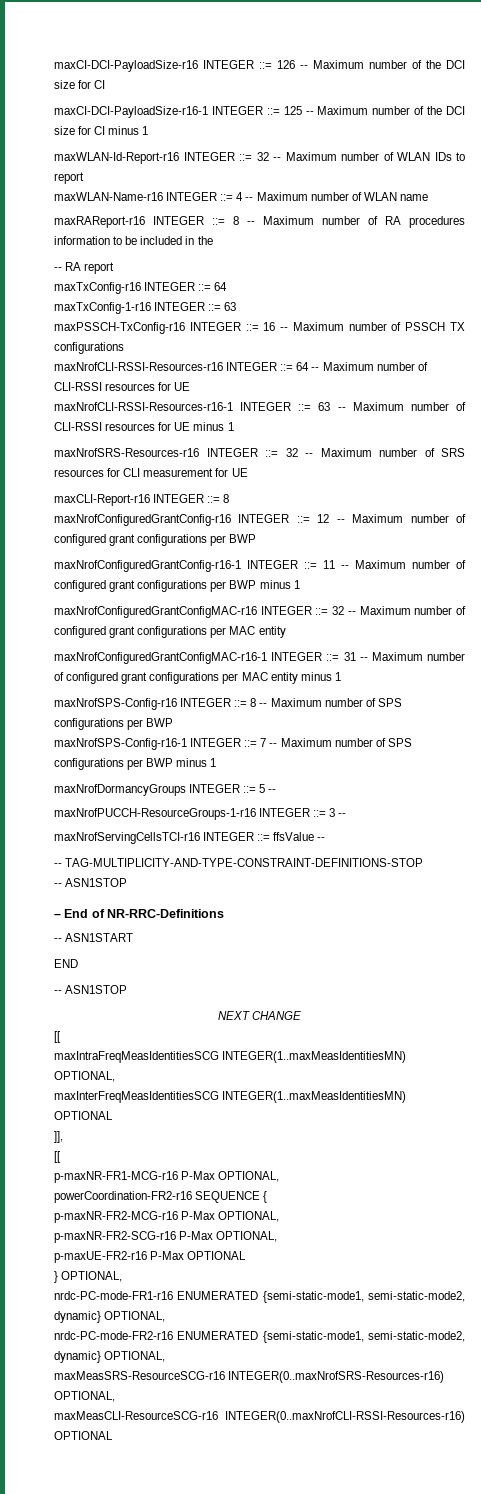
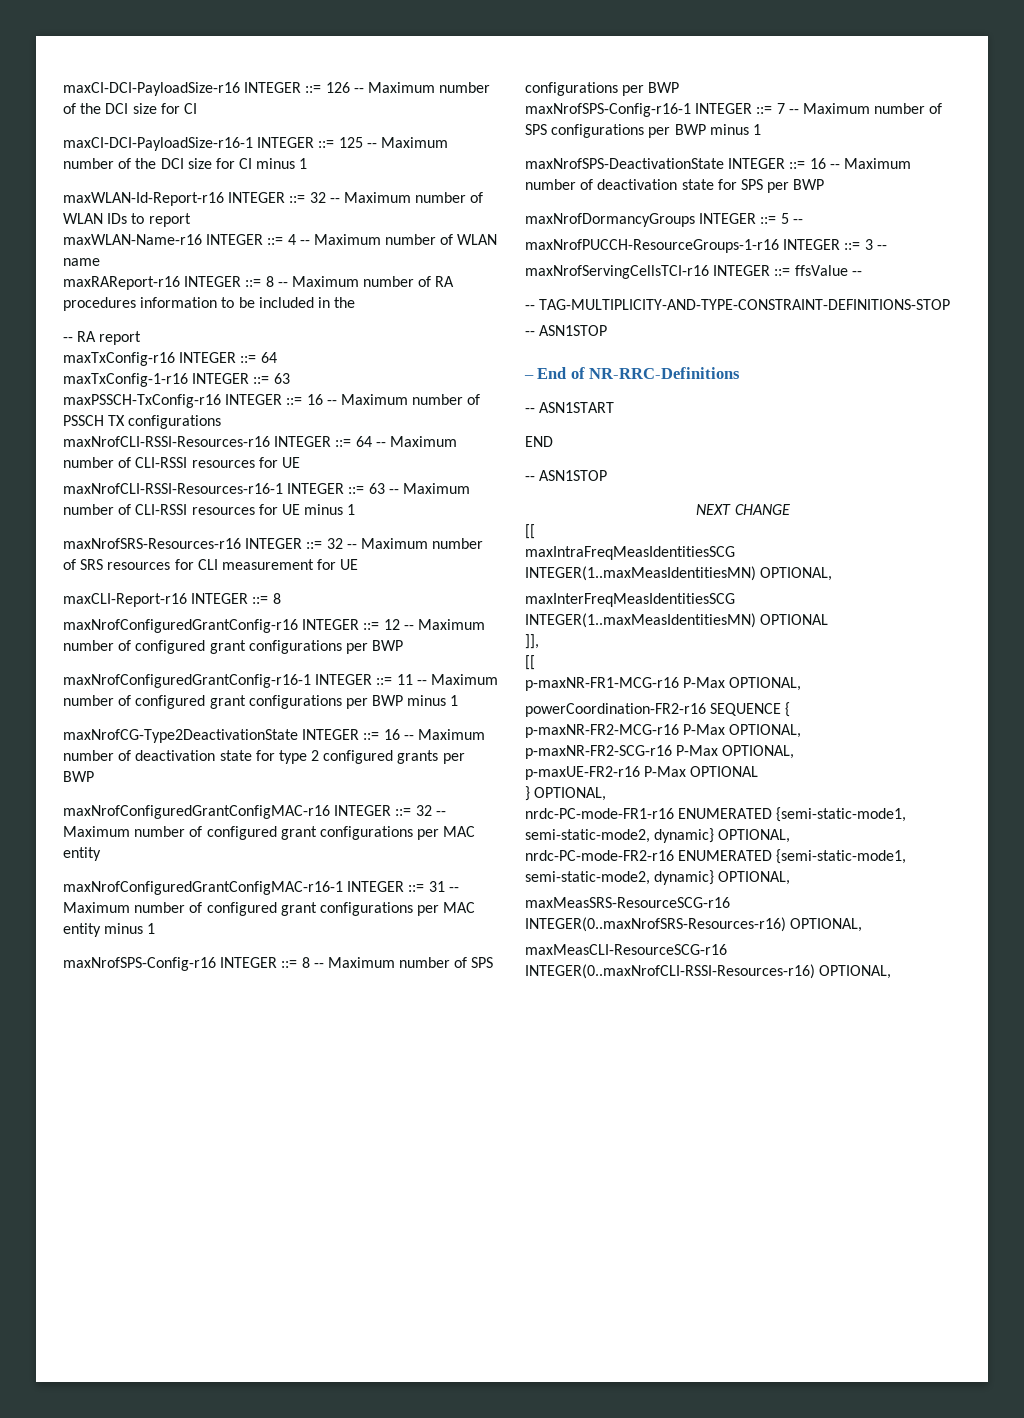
+ maxNrofCG-Type2DeactivationState INTEGER ::= 16 -- Maximum number of deactivation state for type 2 configured grants per BWP
+ maxNrofSPS-DeactivationState INTEGER ::= 16 -- Maximum number of deactivation state for SPS per BWP
- maxMeasCLI-ResourceSCG-r16 INTEGER(0..maxNrofCLI-RSSI-Resources-r16) OPTIONAL
+ maxMeasCLI-ResourceSCG-r16 INTEGER(0..maxNrofCLI-RSSI-Resources-r16) OPTIONAL,

